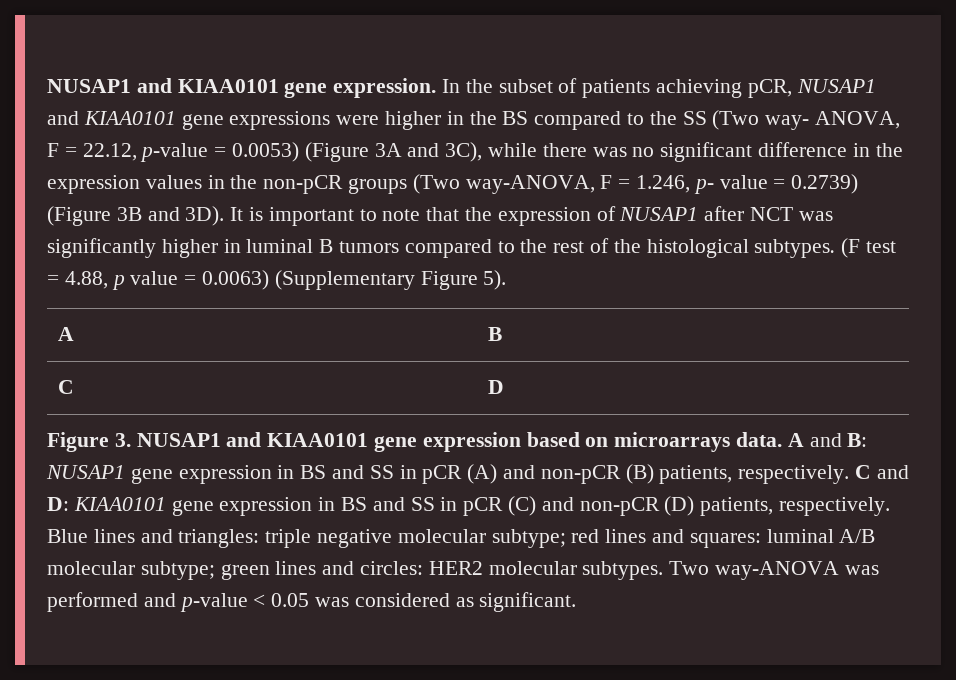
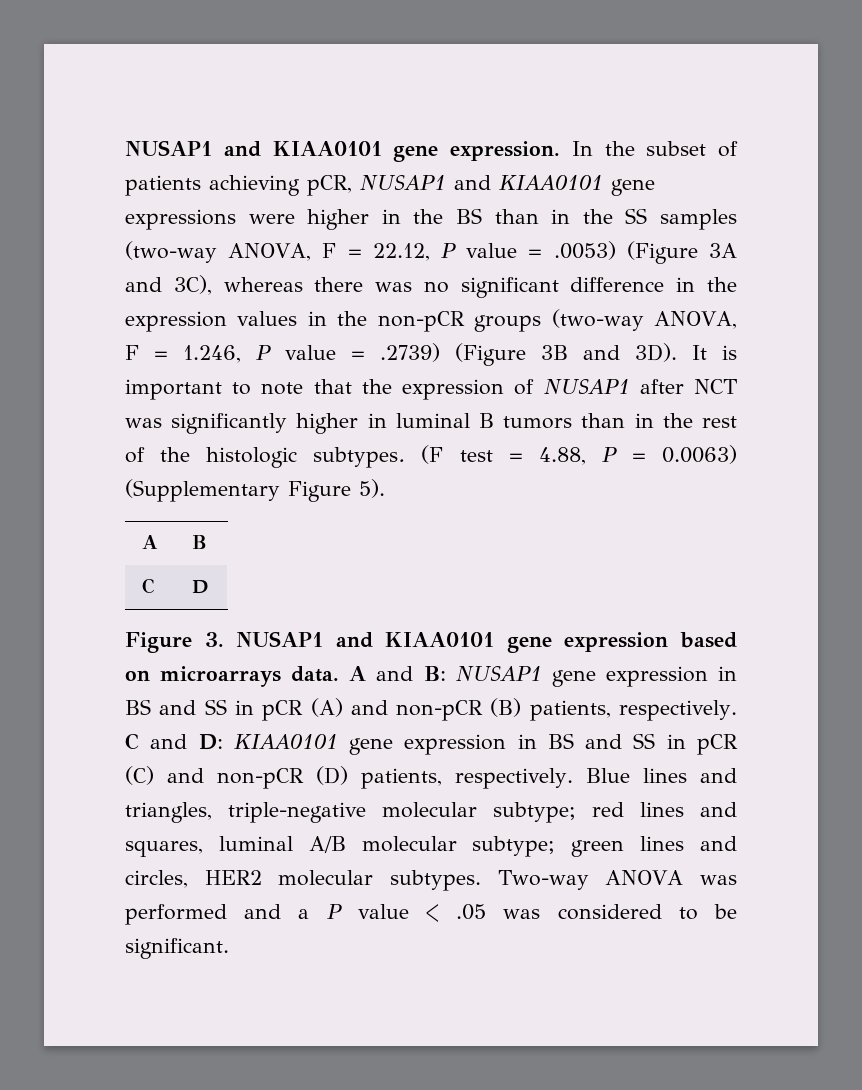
- In the subset of patients achieving pCR, NUSAP1 and KIAA0101 gene expressions were higher in the BS compared to the SS (Two way- ANOVA, F = 22.12, p-value = 0.0053) (Figure 3A and 3C), while there was no significant difference in the expression values in the non-pCR groups (Two way-ANOVA, F = 1.246, p- value = 0.2739) (Figure 3B and 3D).
+ In the subset of patients achieving pCR, NUSAP1 and KIAA0101 gene expressions were higher in the BS than in the SS samples (two-way ANOVA, F = 22.12, P value = .0053) (Figure 3A and 3C), whereas there was no significant difference in the expression values in the non-pCR groups (two-way ANOVA, F = 1.246, P value = .2739) (Figure 3B and 3D).
- It is important to note that the expression of NUSAP1 after NCT was significantly higher in luminal B tumors compared to the rest of the histological subtypes.
+ It is important to note that the expression of NUSAP1 after NCT was significantly higher in luminal B tumors than in the rest of the histologic subtypes.
- (F test = 4.88, p value = 0.0063) (Supplementary Figure 5).
+ (F test = 4.88, P = 0.0063) (Supplementary Figure 5).
- Blue lines and triangles: triple negative molecular subtype; red lines and squares: luminal A/B molecular subtype; green lines and circles: HER2 molecular subtypes.
+ Blue lines and triangles, triple-negative molecular subtype; red lines and squares, luminal A/B molecular subtype; green lines and circles, HER2 molecular subtypes.
- Two way-ANOVA was performed and p-value < 0.05 was considered as significant.
+ Two-way ANOVA was performed and a P value < .05 was considered to be significant.

